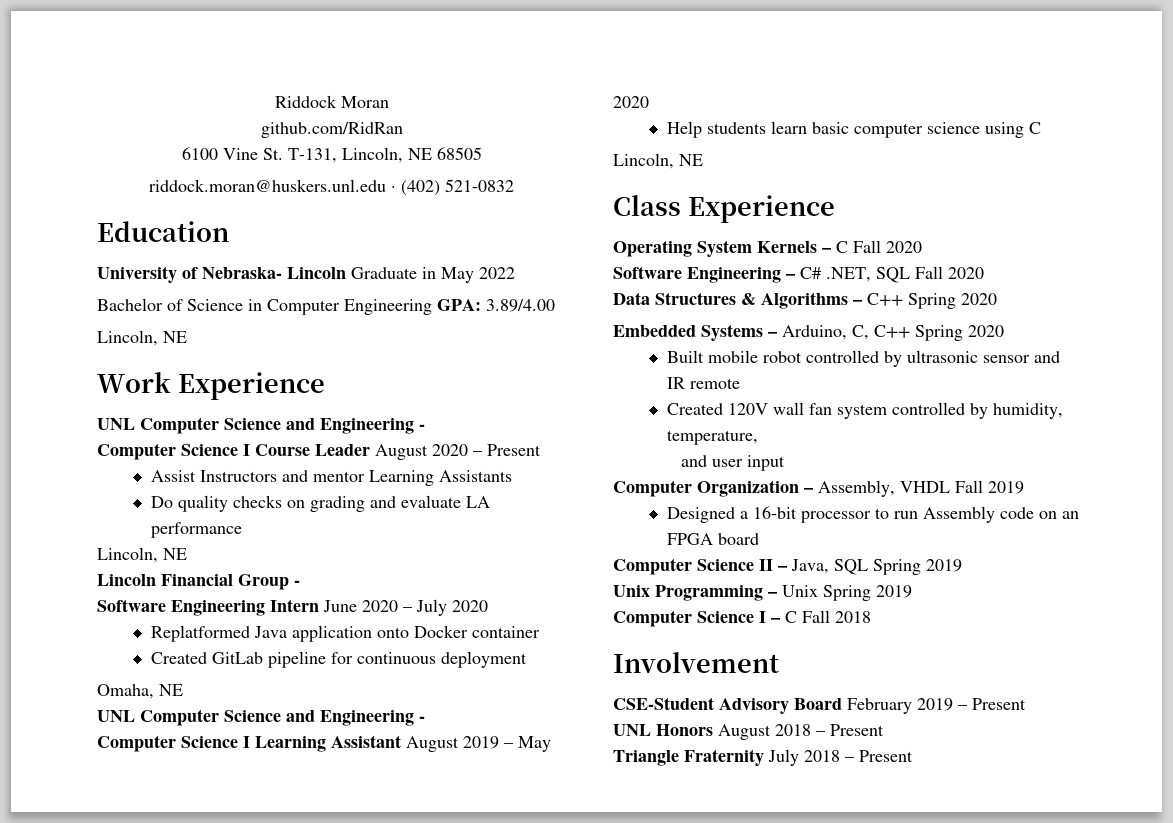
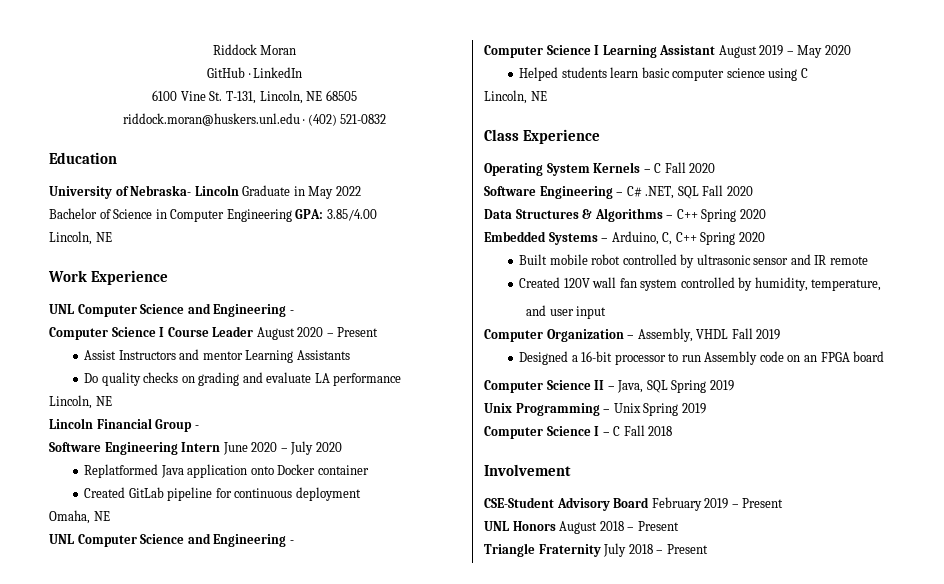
- github.com/RidRan
+ GitHub · LinkedIn
- Bachelor of Science in Computer Engineering GPA: 3.89/4.00
+ Bachelor of Science in Computer Engineering GPA: 3.85/4.00
- Help students learn basic computer science using C
+ Helped students learn basic computer science using C

